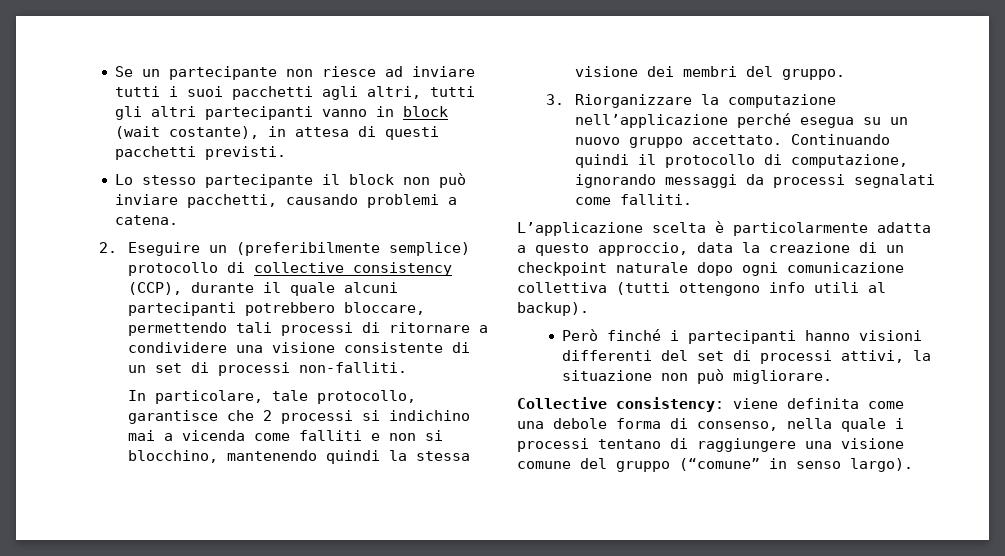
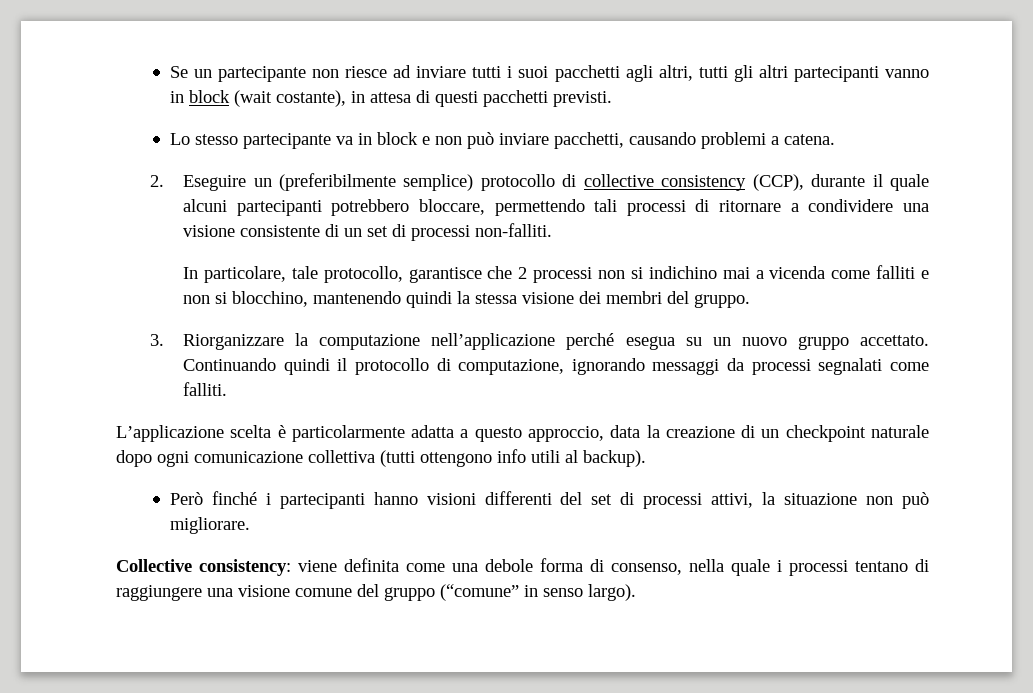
- Lo stesso partecipante il block non può inviare pacchetti, causando problemi a catena.
+ Lo stesso partecipante va in block e non può inviare pacchetti, causando problemi a catena.
- In particolare, tale protocollo, garantisce che 2 processi si indichino mai a vicenda come falliti e non si blocchino, mantenendo quindi la stessa visione dei membri del gruppo.
+ In particolare, tale protocollo, garantisce che 2 processi non si indichino mai a vicenda come falliti e non si blocchino, mantenendo quindi la stessa visione dei membri del gruppo.

